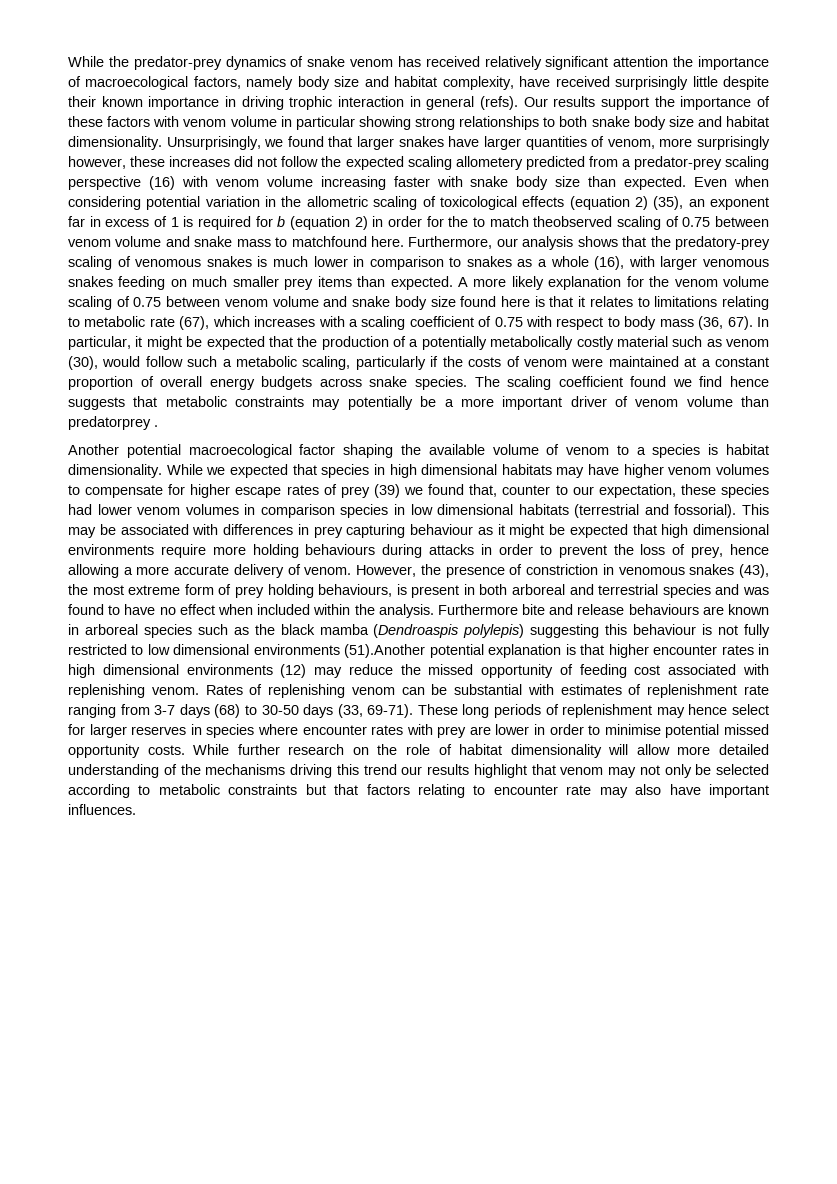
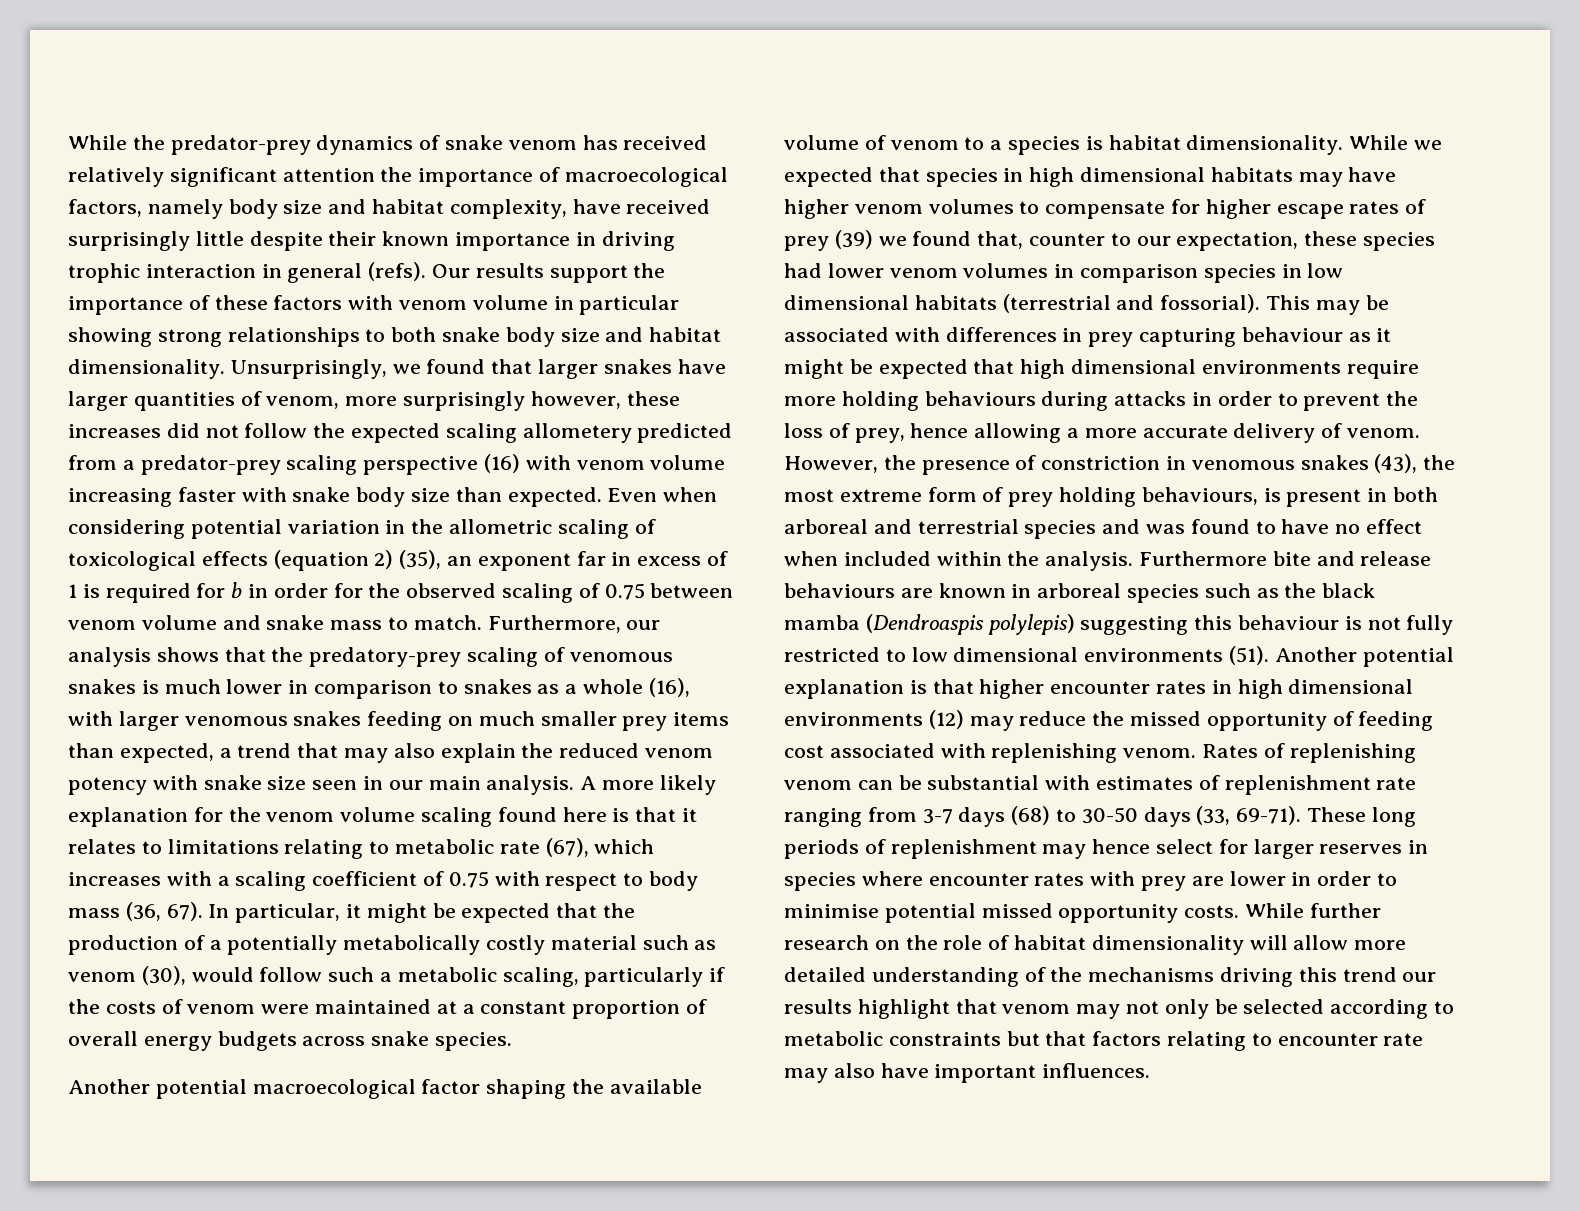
- Even when considering potential variation in the allometric scaling of toxicological effects (equation 2) (35), an exponent far in excess of 1 is required for b (equation 2) in order for the to match theobserved scaling of 0.75 between venom volume and snake mass to matchfound here.
+ Even when considering potential variation in the allometric scaling of toxicological effects (equation 2) (35), an exponent far in excess of 1 is required for b in order for the observed scaling of 0.75 between venom volume and snake mass to match.
- Furthermore, our analysis shows that the predatory-prey scaling of venomous snakes is much lower in comparison to snakes as a whole (16), with larger venomous snakes feeding on much smaller prey items than expected.
+ Furthermore, our analysis shows that the predatory-prey scaling of venomous snakes is much lower in comparison to snakes as a whole (16), with larger venomous snakes feeding on much smaller prey items than expected, a trend that may also explain the reduced venom potency with snake size seen in our main analysis.
- A more likely explanation for the venom volume scaling of 0.75 between venom volume and snake body size found here is that it relates to limitations relating to metabolic rate (67), which increases with a scaling coefficient of 0.75 with respect to body mass (36, 67).
+ A more likely explanation for the venom volume scaling found here is that it relates to limitations relating to metabolic rate (67), which increases with a scaling coefficient of 0.75 with respect to body mass (36, 67).
- The scaling coefficient found we find hence suggests that metabolic constraints may potentially be a more important driver of venom volume than predatorprey .
- Furthermore bite and release behaviours are known in arboreal species such as the black mamba (Dendroaspis polylepis) suggesting this behaviour is not fully restricted to low dimensional environments (51).Another potential explanation is that higher encounter rates in high dimensional environments (12) may reduce the missed opportunity of feeding cost associated with replenishing venom.
+ Furthermore bite and release behaviours are known in arboreal species such as the black mamba (Dendroaspis polylepis) suggesting this behaviour is not fully restricted to low dimensional environments (51). Another potential explanation is that higher encounter rates in high dimensional environments (12) may reduce the missed opportunity of feeding cost associated with replenishing venom.

